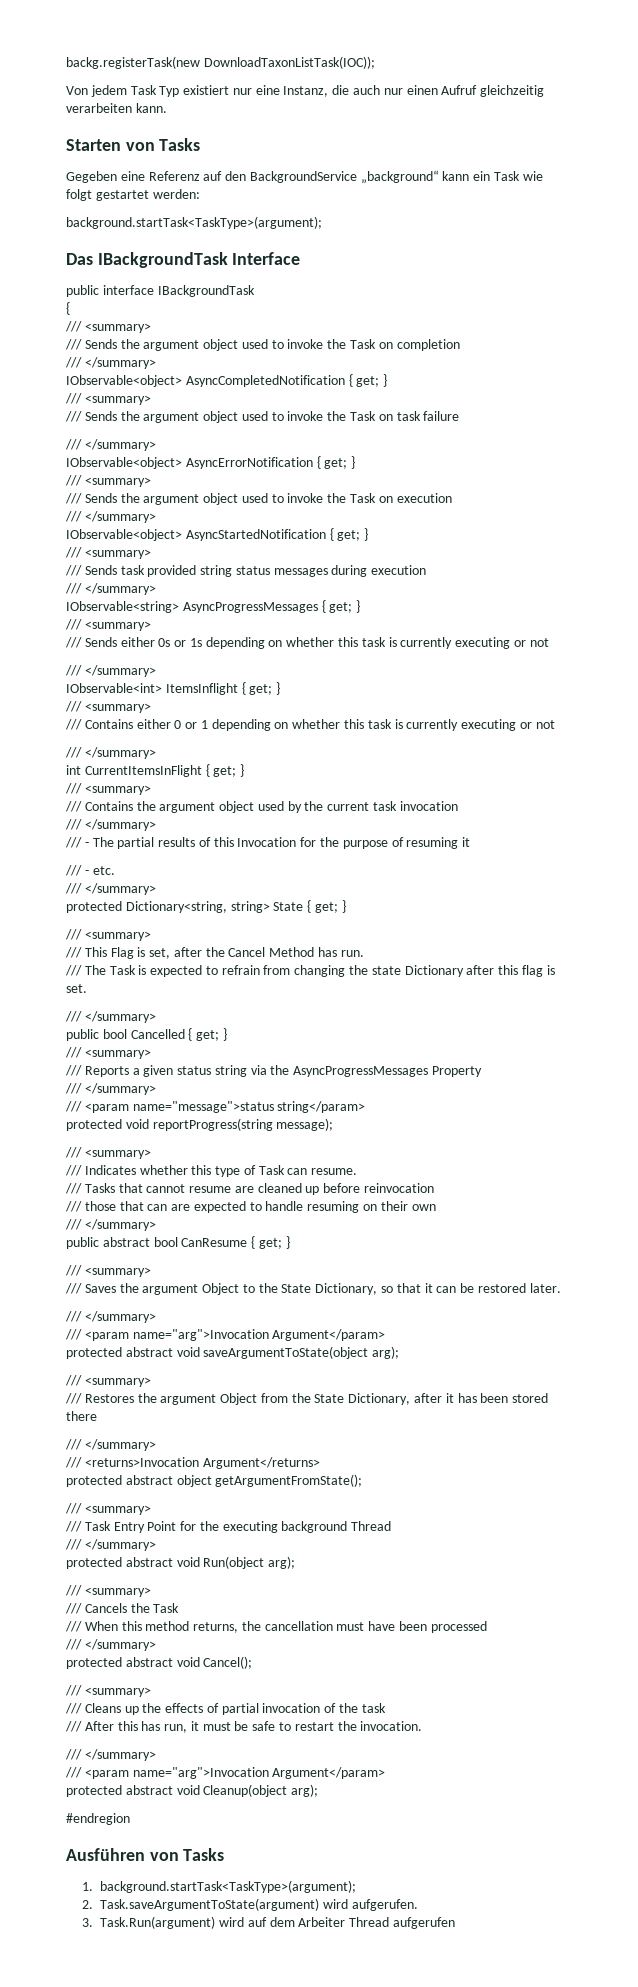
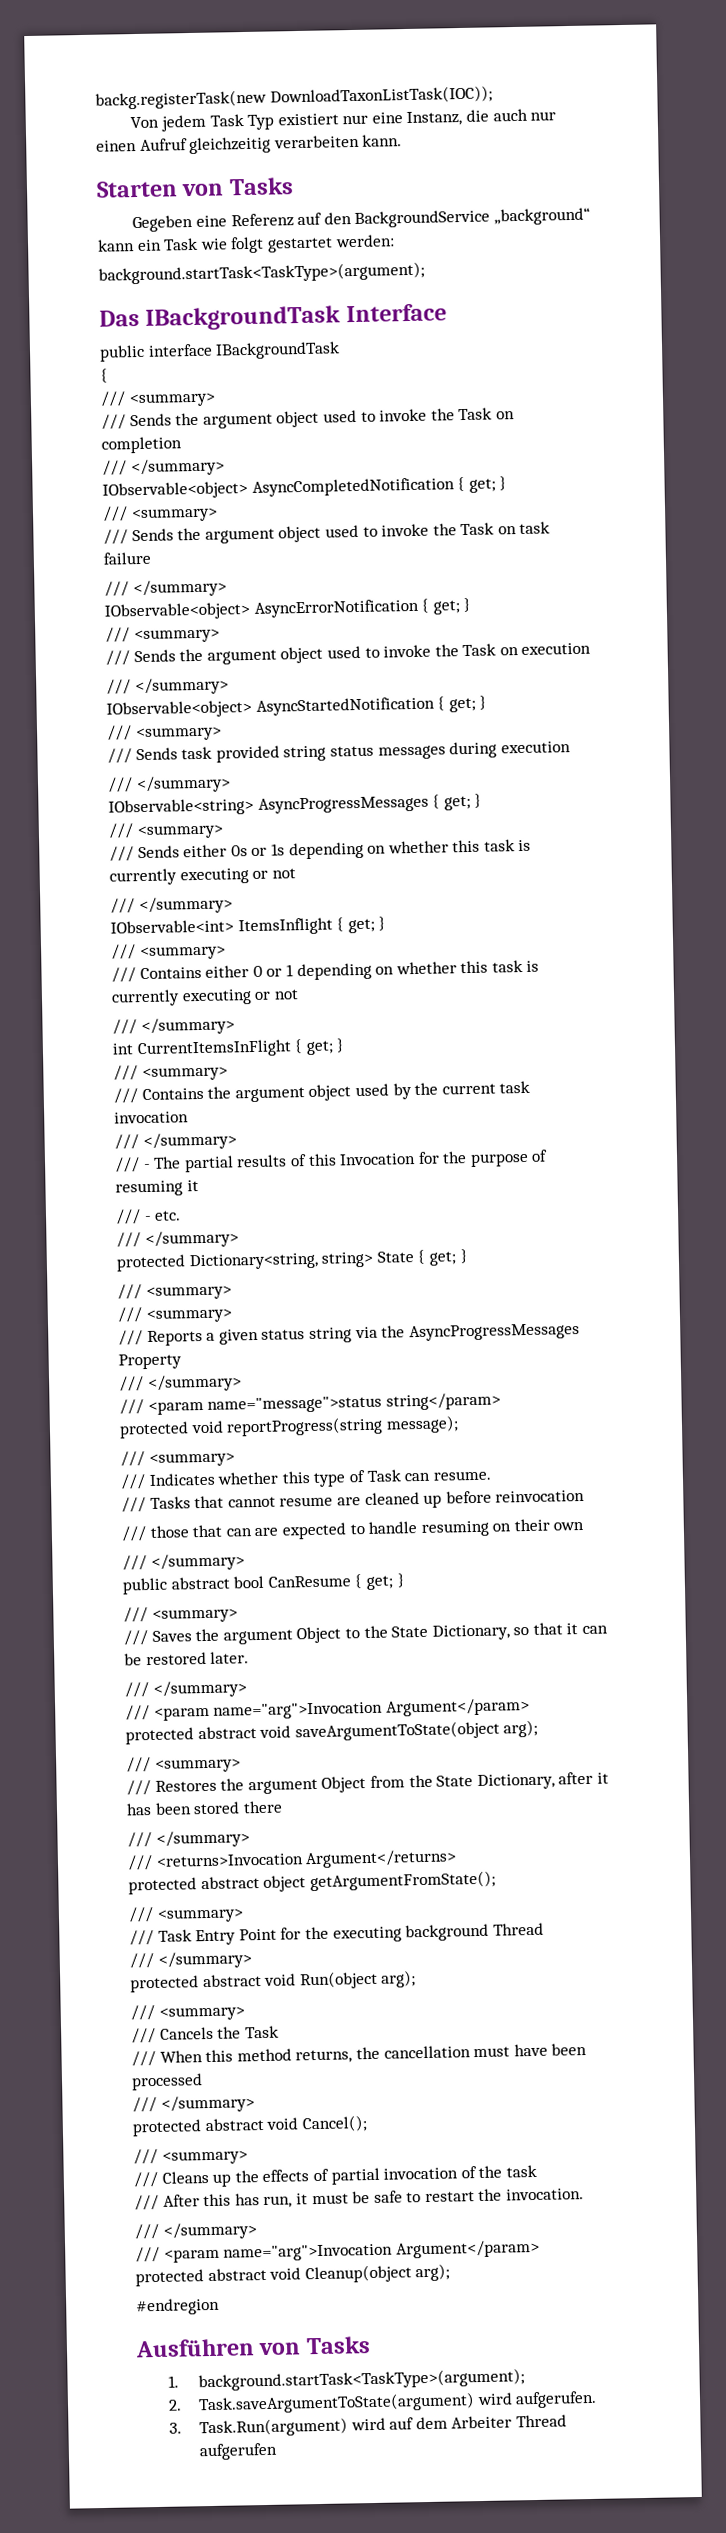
- /// This Flag is set, after the Cancel Method has run.
- /// The Task is expected to refrain from changing the state Dictionary after this flag is set.
- /// </summary>
- public bool Cancelled { get; }

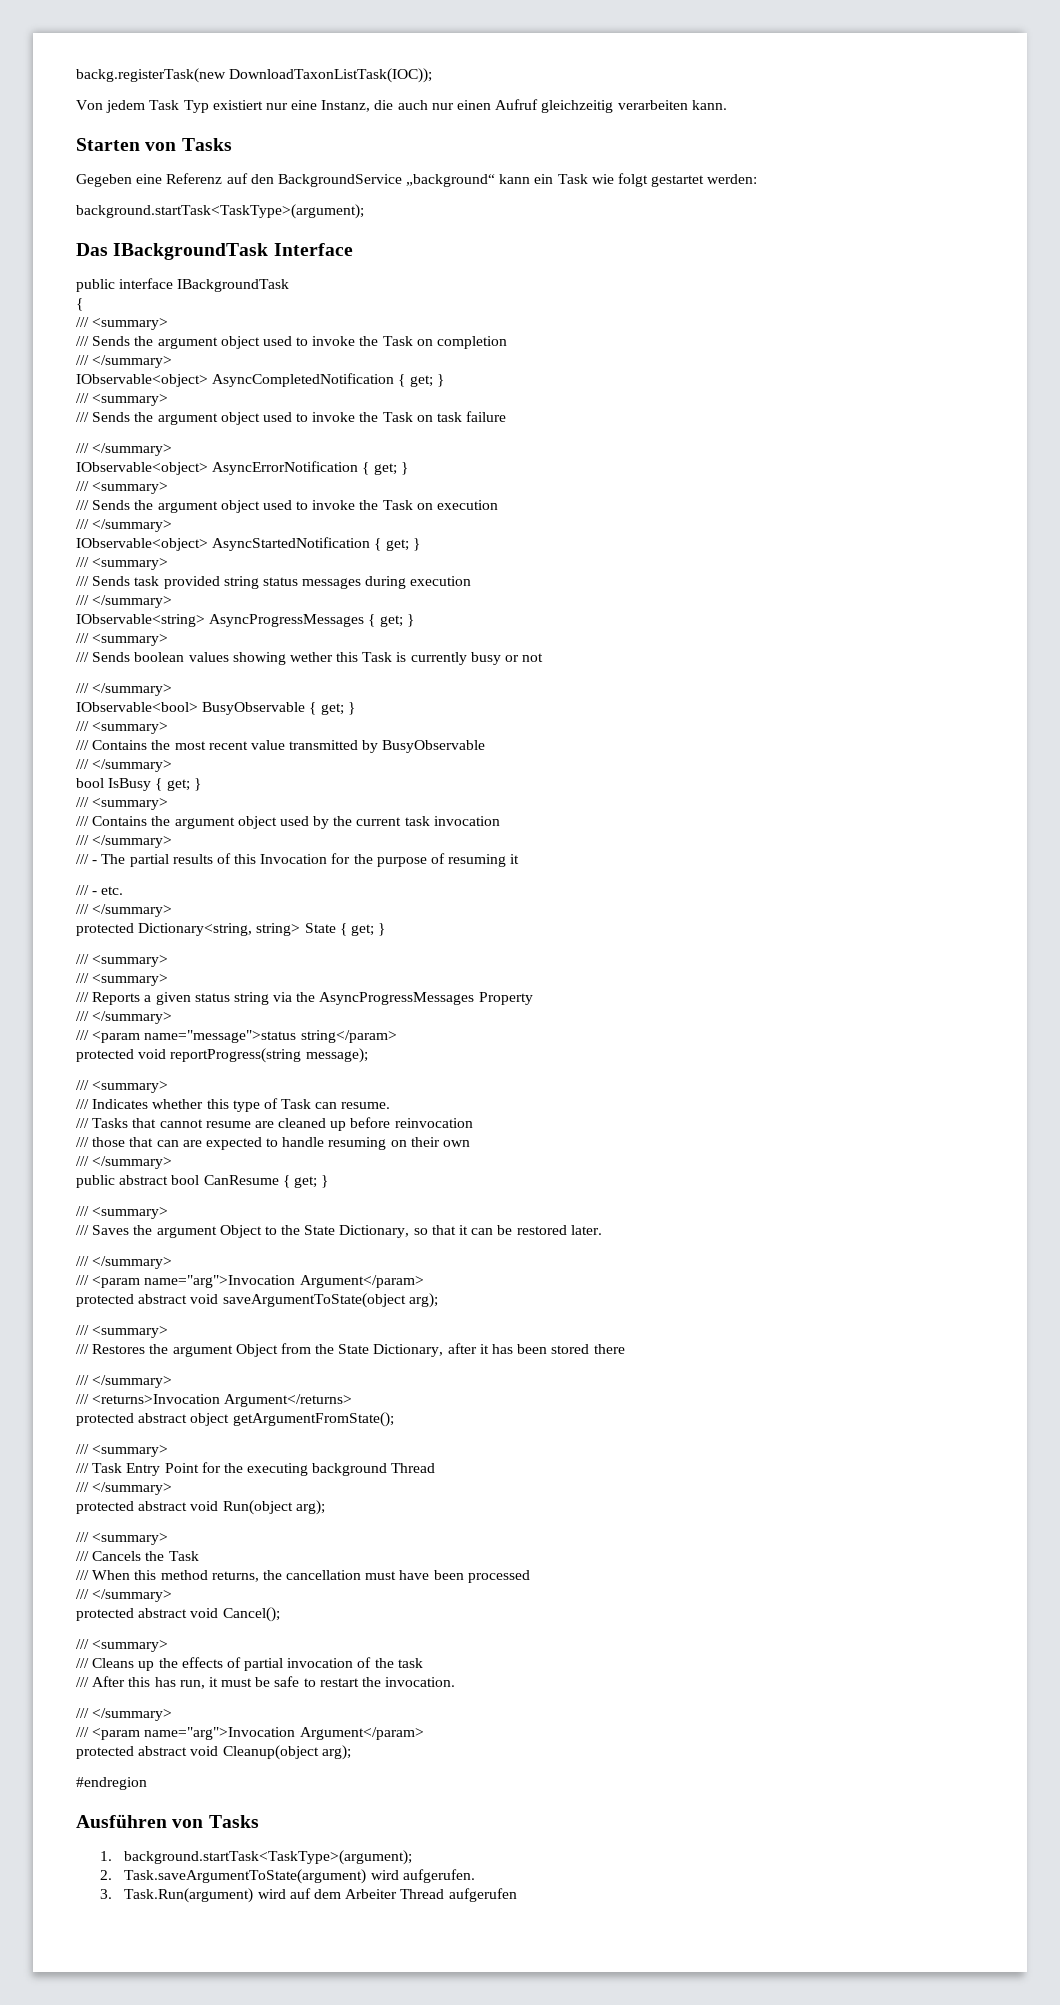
- /// Sends either 0s or 1s depending on whether this task is currently executing or not
+ /// Sends boolean values showing wether this Task is currently busy or not
  /// </summary>
- IObservable<int> ItemsInflight { get; }
+ IObservable<bool> BusyObservable { get; }
  /// <summary>
- /// Contains either 0 or 1 depending on whether this task is currently executing or not
+ /// Contains the most recent value transmitted by BusyObservable
  /// </summary>
- int CurrentItemsInFlight { get; }
+ bool IsBusy { get; }

